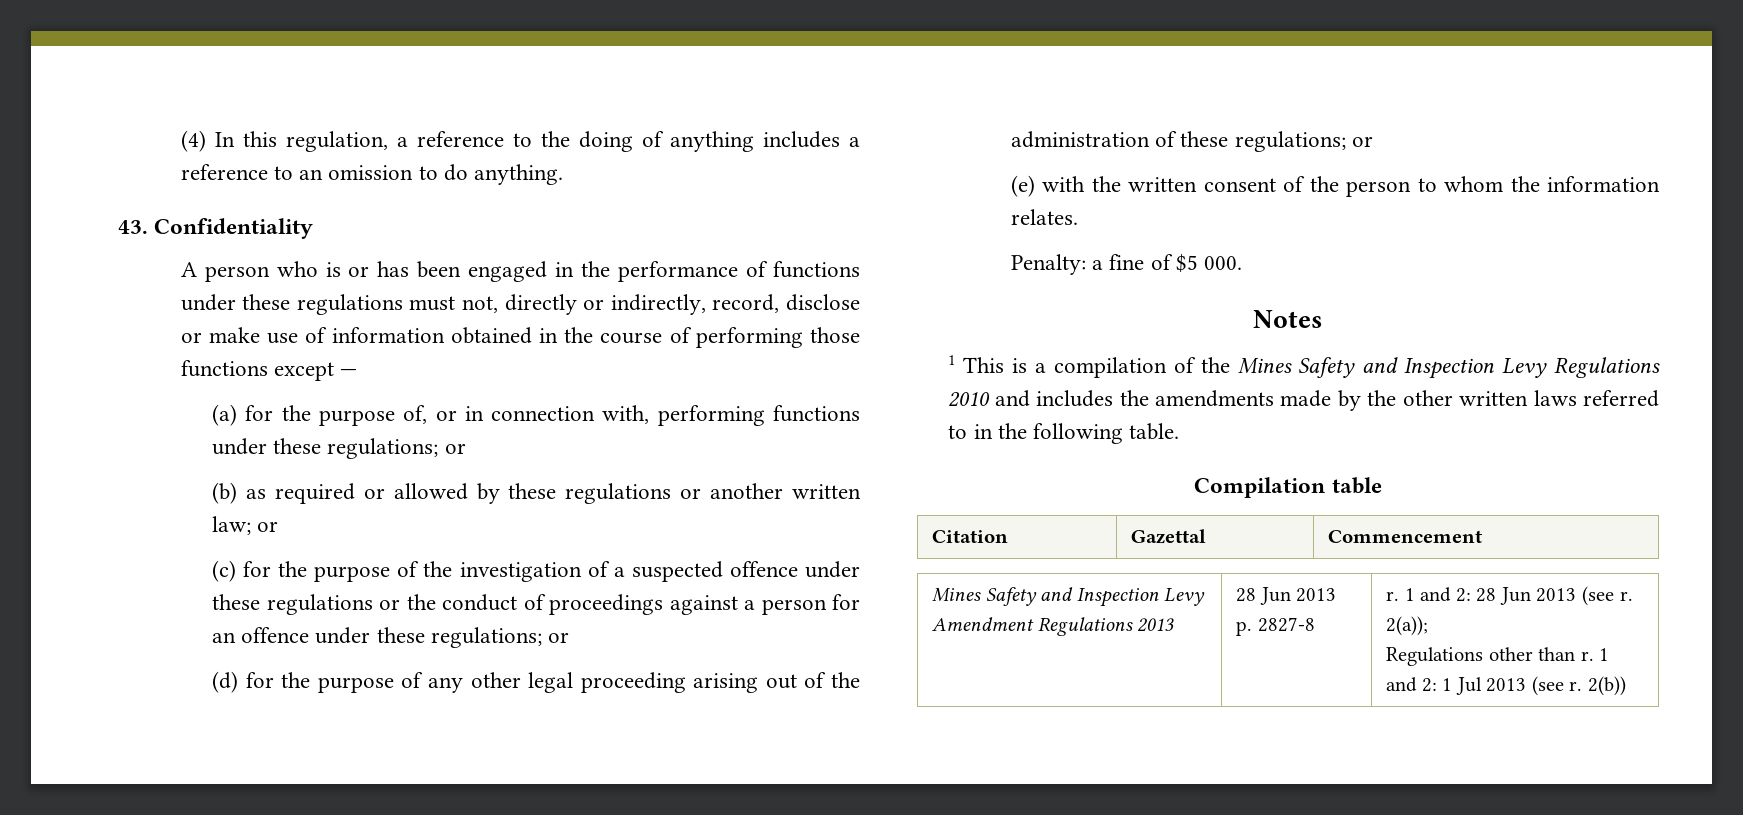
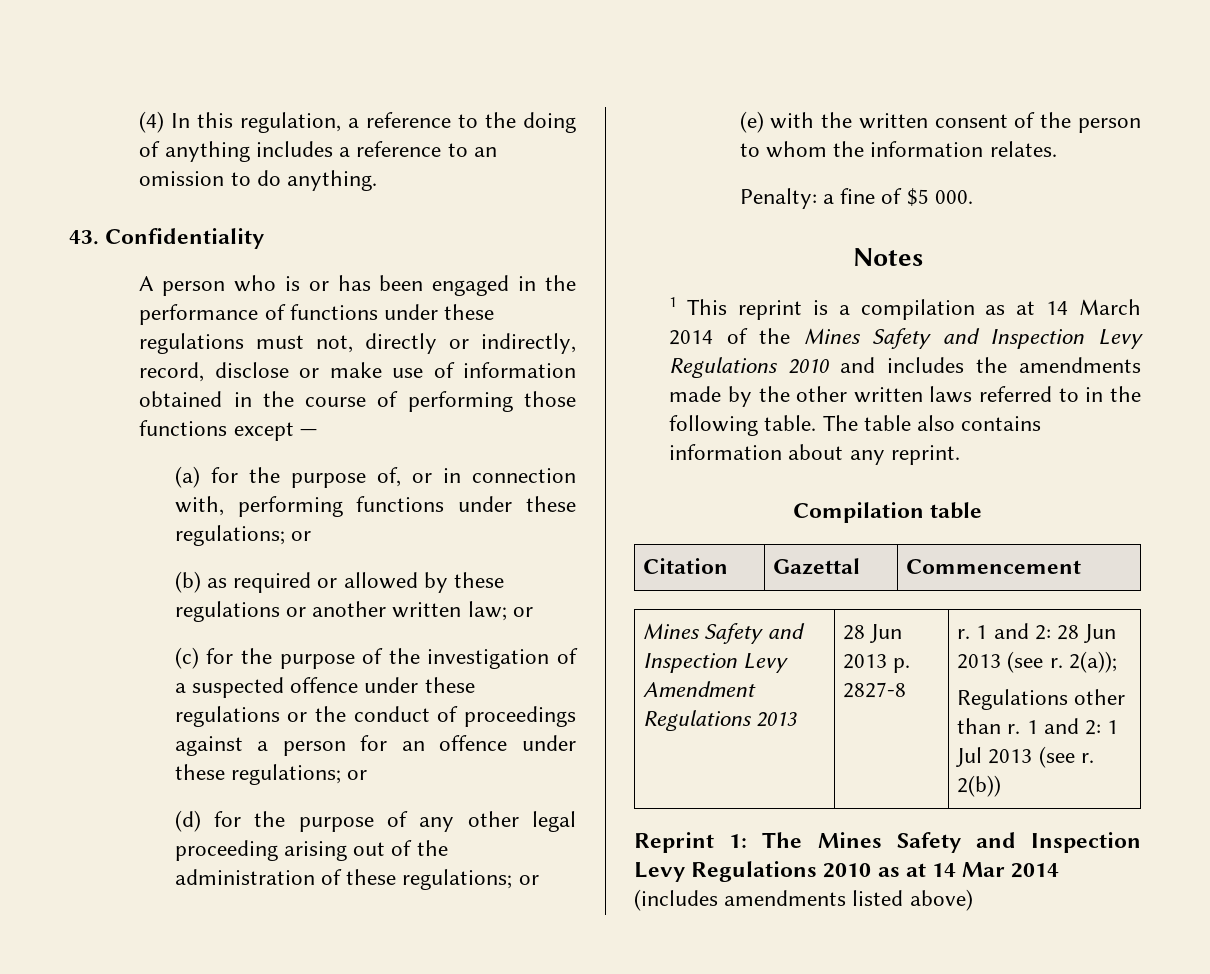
- 1 This is a compilation of the Mines Safety and Inspection Levy Regulations 2010 and includes the amendments made by the other written laws referred to in the following table.
+ 1 This reprint is a compilation as at 14 March 2014 of the Mines Safety and Inspection Levy Regulations 2010 and includes the amendments made by the other written laws referred to in the following table. The table also contains information about any reprint.
+ Reprint 1: The Mines Safety and Inspection Levy Regulations 2010 as at 14 Mar 2014 (includes amendments listed above)

